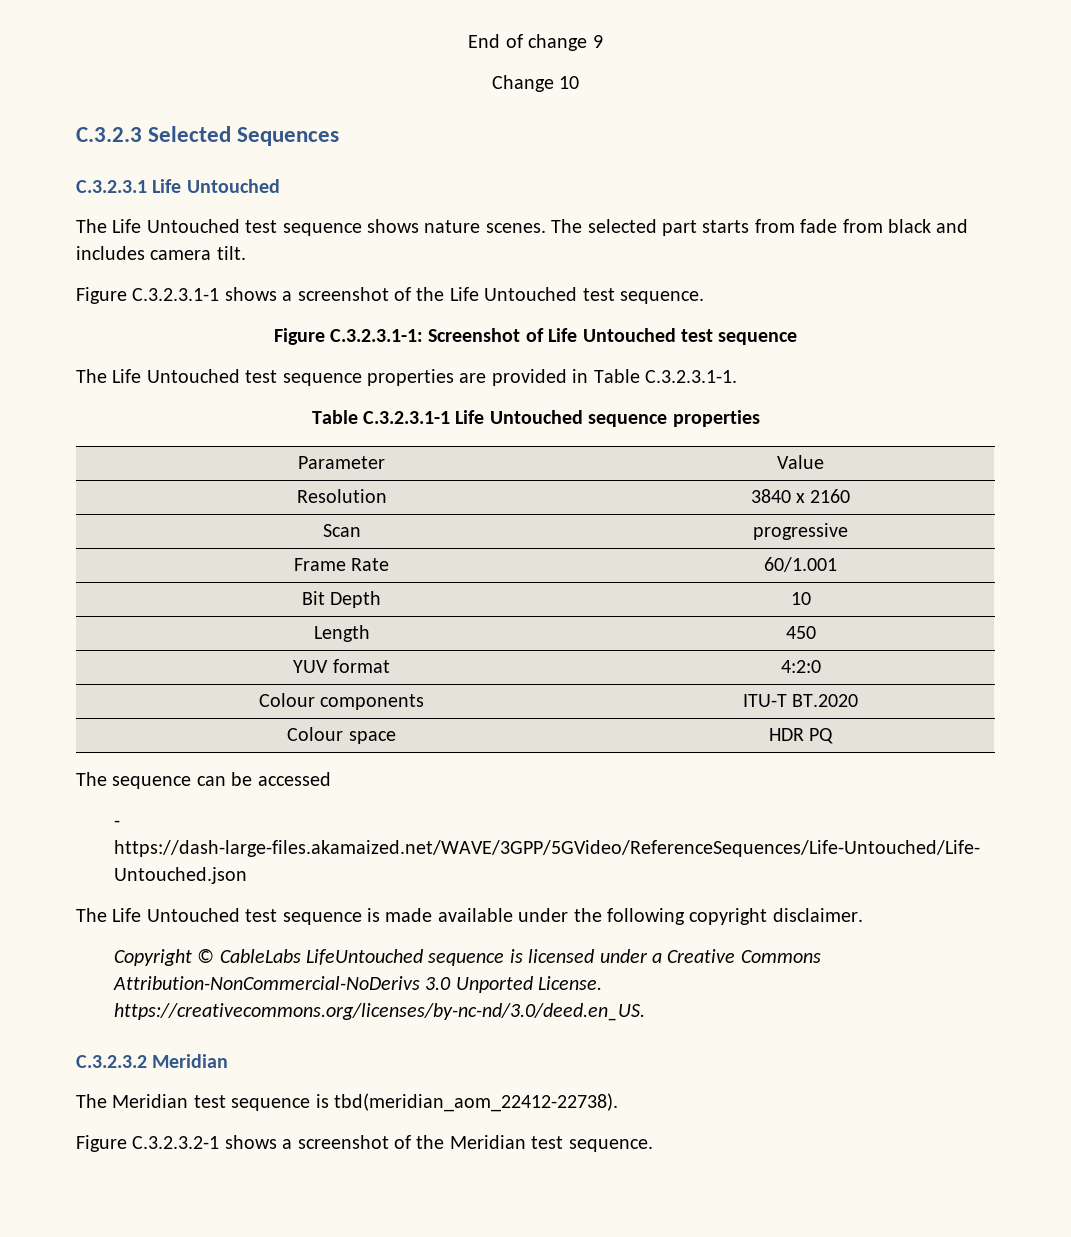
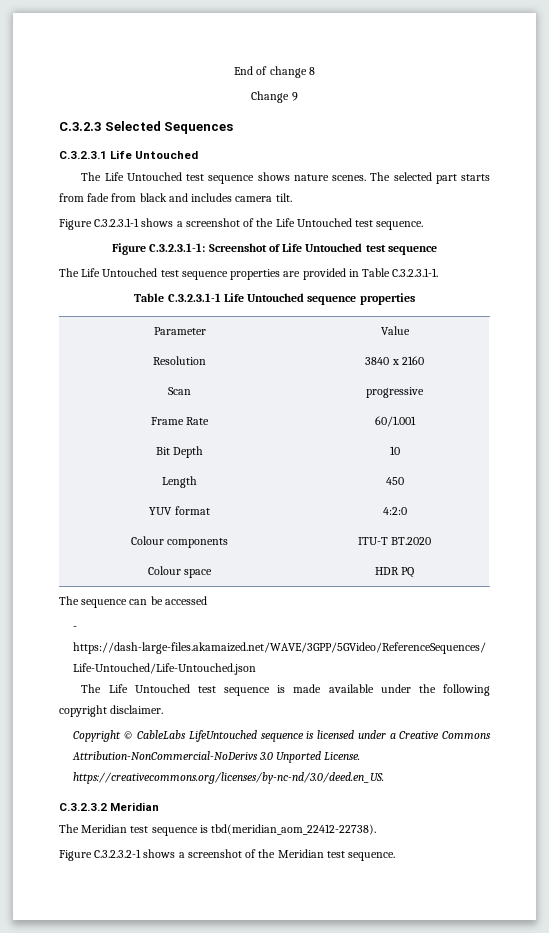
- End of change 9
+ End of change 8
- Change 10
+ Change 9

